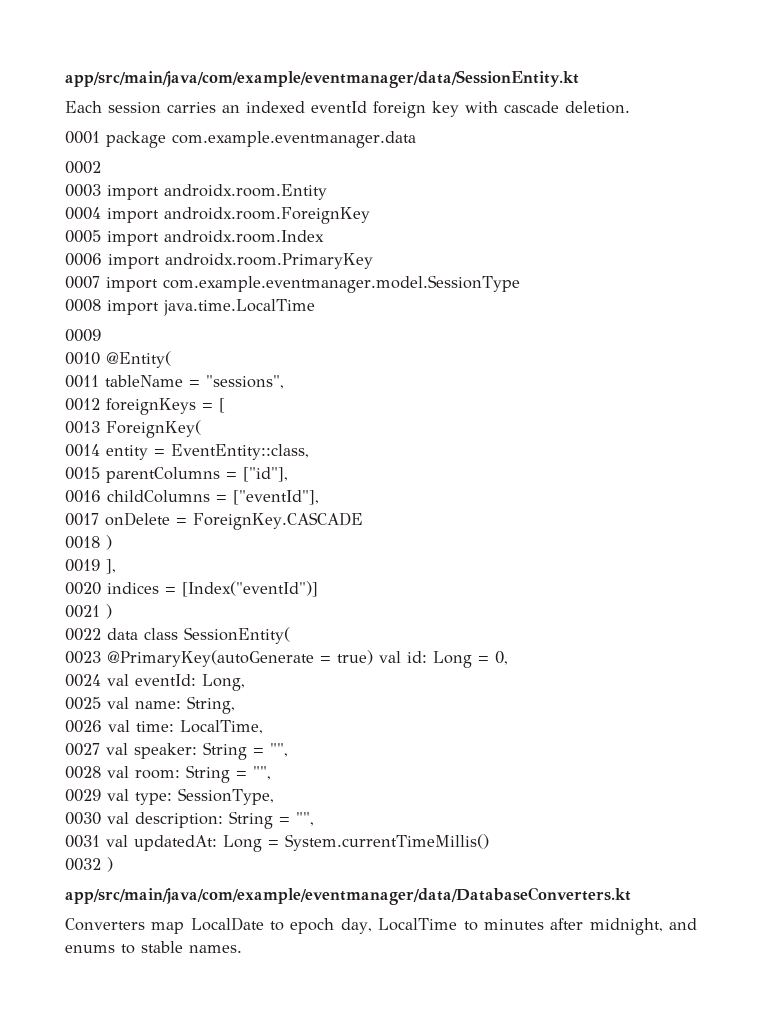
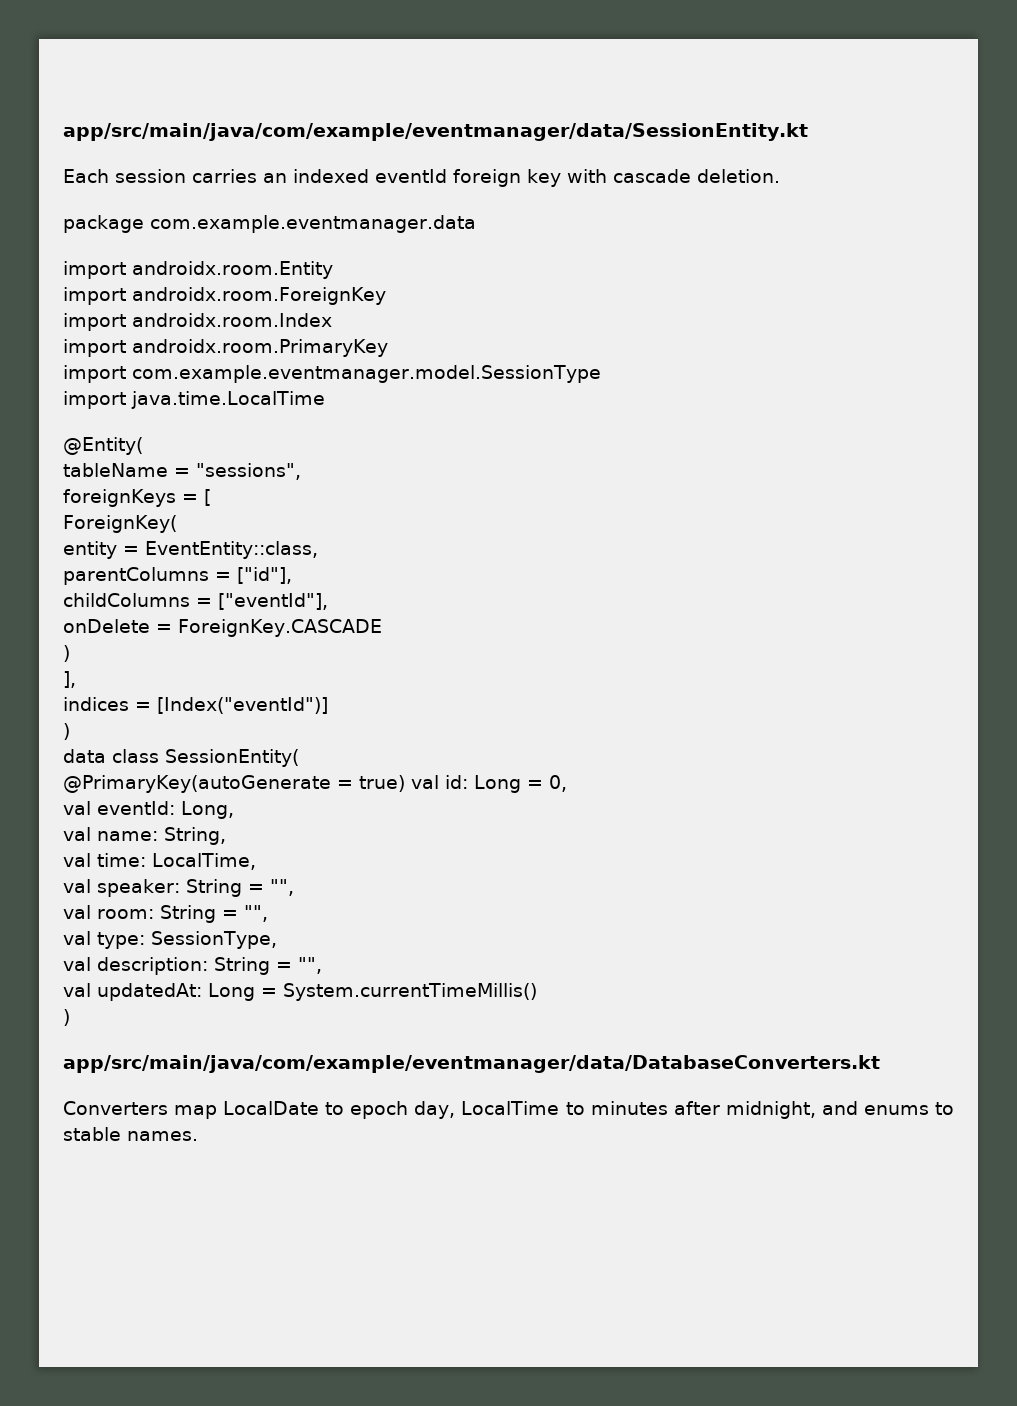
- 0001 package com.example.eventmanager.data
+ package com.example.eventmanager.data
- 0002
- 0003 import androidx.room.Entity
+ import androidx.room.Entity
- 0004 import androidx.room.ForeignKey
+ import androidx.room.ForeignKey
- 0005 import androidx.room.Index
+ import androidx.room.Index
- 0006 import androidx.room.PrimaryKey
+ import androidx.room.PrimaryKey
- 0007 import com.example.eventmanager.model.SessionType
+ import com.example.eventmanager.model.SessionType
- 0008 import java.time.LocalTime
+ import java.time.LocalTime
- 0009
- 0010 @Entity(
+ @Entity(
- 0011 tableName = "sessions",
+ tableName = "sessions",
- 0012 foreignKeys = [
+ foreignKeys = [
- 0013 ForeignKey(
+ ForeignKey(
- 0014 entity = EventEntity::class,
+ entity = EventEntity::class,
- 0015 parentColumns = ["id"],
+ parentColumns = ["id"],
- 0016 childColumns = ["eventId"],
+ childColumns = ["eventId"],
- 0017 onDelete = ForeignKey.CASCADE
- 0018 )
- 0019 ],
+ onDelete = ForeignKey.CASCADE
+ )
+ ],
- 0020 indices = [Index("eventId")]
- 0021 )
- 0022 data class SessionEntity(
+ indices = [Index("eventId")]
+ )
+ data class SessionEntity(
- 0023 @PrimaryKey(autoGenerate = true) val id: Long = 0,
+ @PrimaryKey(autoGenerate = true) val id: Long = 0,
- 0024 val eventId: Long,
+ val eventId: Long,
- 0025 val name: String,
+ val name: String,
- 0026 val time: LocalTime,
+ val time: LocalTime,
- 0027 val speaker: String = "",
+ val speaker: String = "",
- 0028 val room: String = "",
+ val room: String = "",
- 0029 val type: SessionType,
+ val type: SessionType,
- 0030 val description: String = "",
+ val description: String = "",
- 0031 val updatedAt: Long = System.currentTimeMillis()
- 0032 )
+ val updatedAt: Long = System.currentTimeMillis()
+ )

